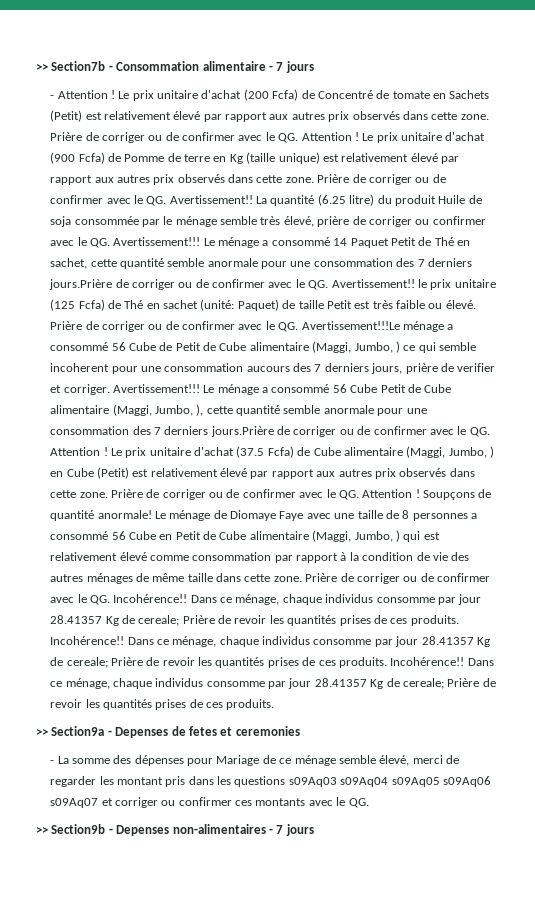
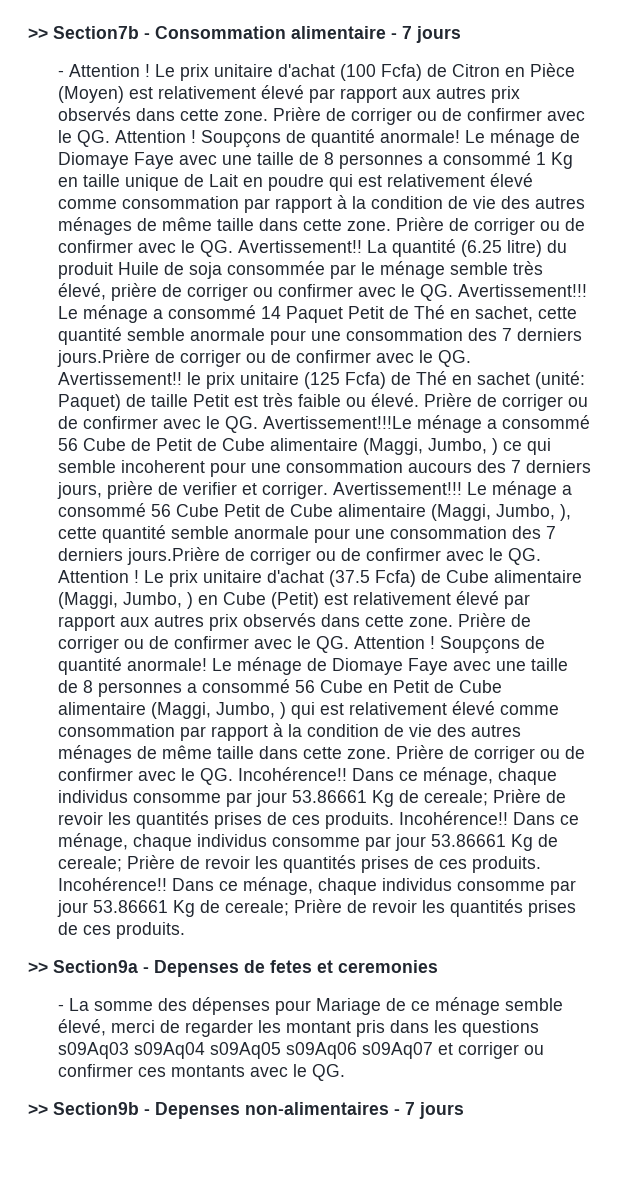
- Le prix unitaire d'achat (200 Fcfa) de Concentré de tomate en Sachets (Petit) est relativement élevé par rapport aux autres prix observés dans cette zone.
+ Le prix unitaire d'achat (100 Fcfa) de Citron en Pièce (Moyen) est relativement élevé par rapport aux autres prix observés dans cette zone.
- Le prix unitaire d'achat (900 Fcfa) de Pomme de terre en Kg (taille unique) est relativement élevé par rapport aux autres prix observés dans cette zone.
+ Soupçons de quantité anormale! Le ménage de Diomaye Faye avec une taille de 8 personnes a consommé 1 Kg en taille unique de Lait en poudre qui est relativement élevé comme consommation par rapport à la condition de vie des autres ménages de même taille dans cette zone.
- Prière de corriger ou de confirmer avec le QG. Incohérence!! Dans ce ménage, chaque individus consomme par jour 28.41357 Kg de cereale; Prière de revoir les quantités prises de ces produits. Incohérence!! Dans ce ménage, chaque individus consomme par jour 28.41357 Kg de cereale; Prière de revoir les quantités prises de ces produits. Incohérence!! Dans ce ménage, chaque individus consomme par jour 28.41357 Kg de cereale; Prière de revoir les quantités prises de ces produits.
+ Prière de corriger ou de confirmer avec le QG. Incohérence!! Dans ce ménage, chaque individus consomme par jour 53.86661 Kg de cereale; Prière de revoir les quantités prises de ces produits. Incohérence!! Dans ce ménage, chaque individus consomme par jour 53.86661 Kg de cereale; Prière de revoir les quantités prises de ces produits. Incohérence!! Dans ce ménage, chaque individus consomme par jour 53.86661 Kg de cereale; Prière de revoir les quantités prises de ces produits.

